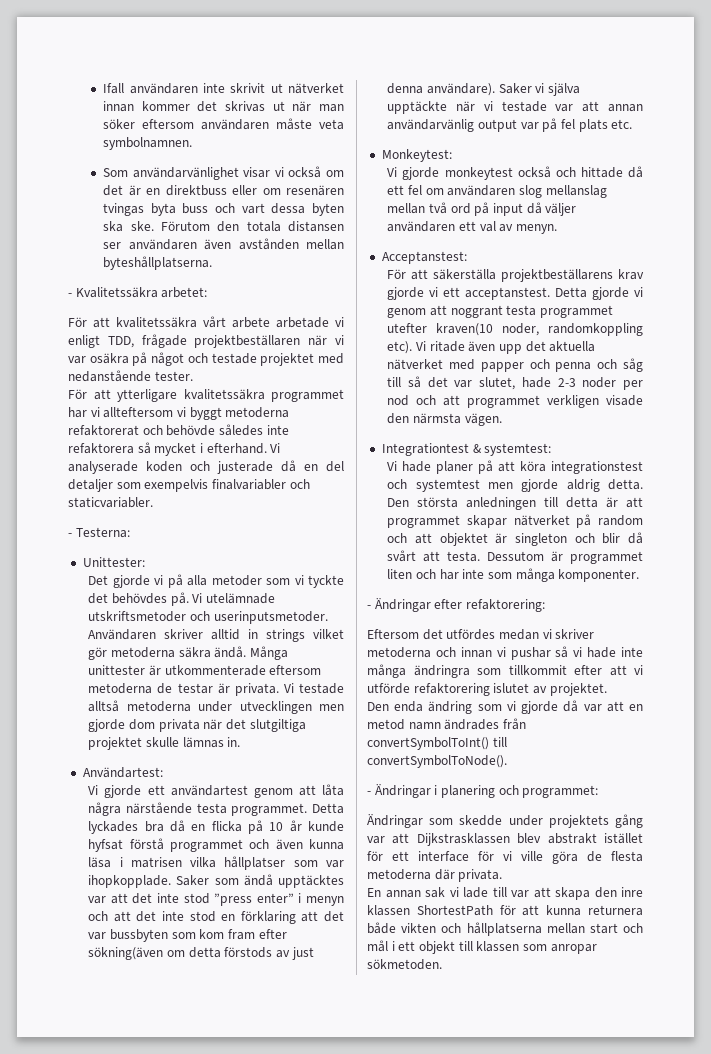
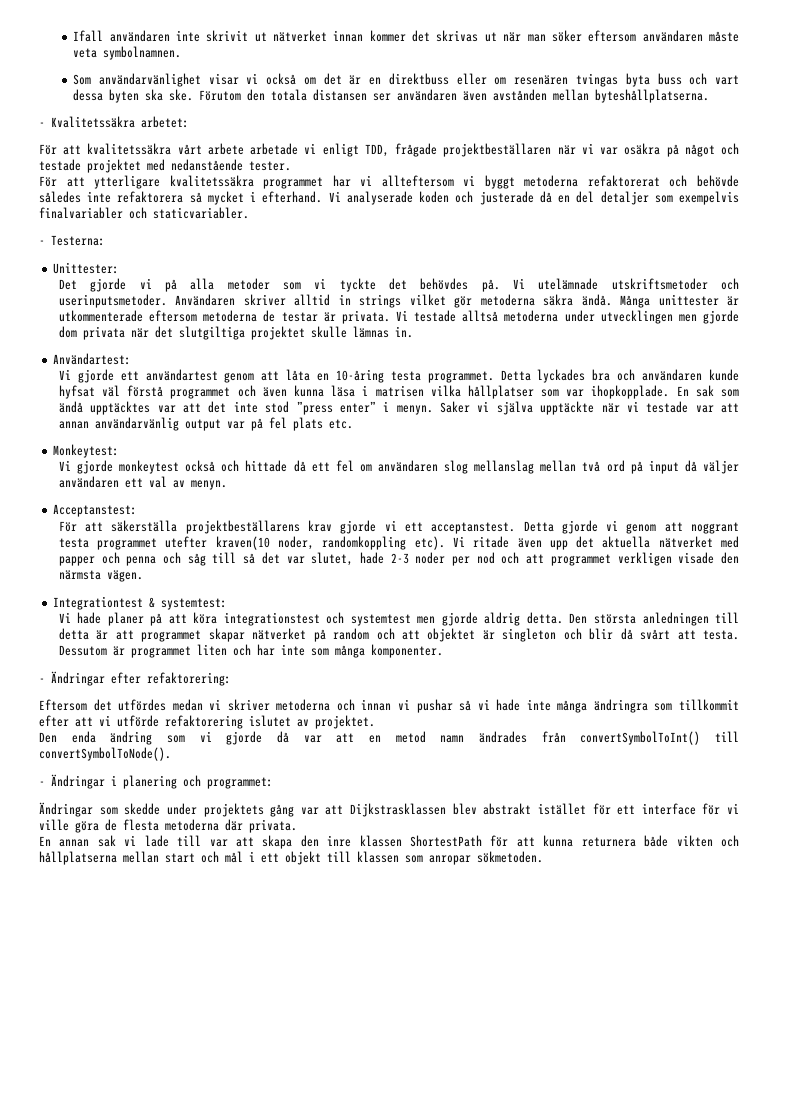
- Vi gjorde ett användartest genom att låta några närstående testa programmet.
+ Vi gjorde ett användartest genom att låta en 10-åring testa programmet.
- Detta lyckades bra då en flicka på 10 år kunde hyfsat förstå programmet och även kunna läsa i matrisen vilka hållplatser som var ihopkopplade.
+ Detta lyckades bra och användaren kunde hyfsat väl förstå programmet och även kunna läsa i matrisen vilka hållplatser som var ihopkopplade.
- Saker som ändå upptäcktes var att det inte stod ”press enter” i menyn och att det inte stod en förklaring att det var bussbyten som kom fram efter sökning(även om detta förstods av just denna användare).
+ En sak som ändå upptäcktes var att det inte stod ”press enter” i menyn.

